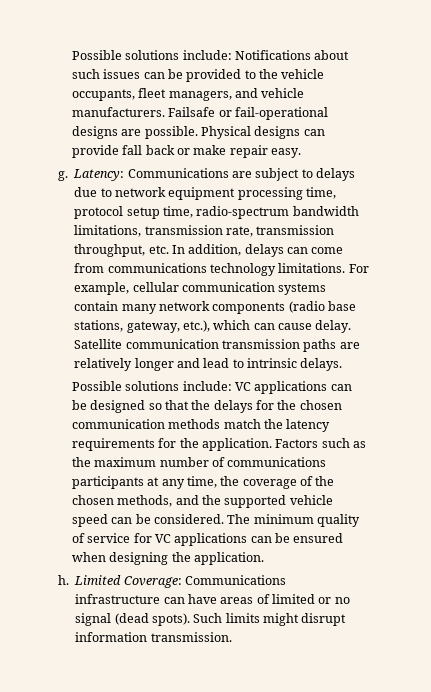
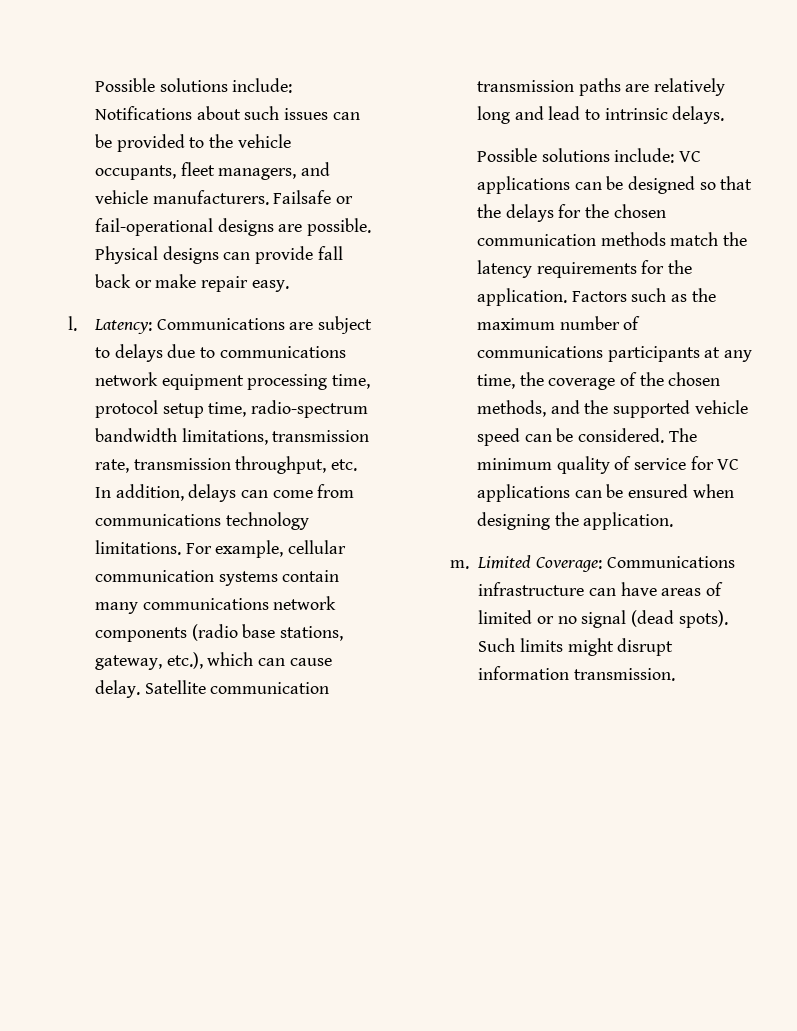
- g.
+ l.
- Latency: Communications are subject to delays due to network equipment processing time, protocol setup time, radio-spectrum bandwidth limitations, transmission rate, transmission throughput, etc. In addition, delays can come from communications technology limitations.
+ Latency: Communications are subject to delays due to communications network equipment processing time, protocol setup time, radio-spectrum bandwidth limitations, transmission rate, transmission throughput, etc. In addition, delays can come from communications technology limitations.
- For example, cellular communication systems contain many network components (radio base stations, gateway, etc.), which can cause delay.
+ For example, cellular communication systems contain many communications network components (radio base stations, gateway, etc.), which can cause delay.
- Satellite communication transmission paths are relatively longer and lead to intrinsic delays.
+ Satellite communication transmission paths are relatively long and lead to intrinsic delays.
- h.
+ m.

